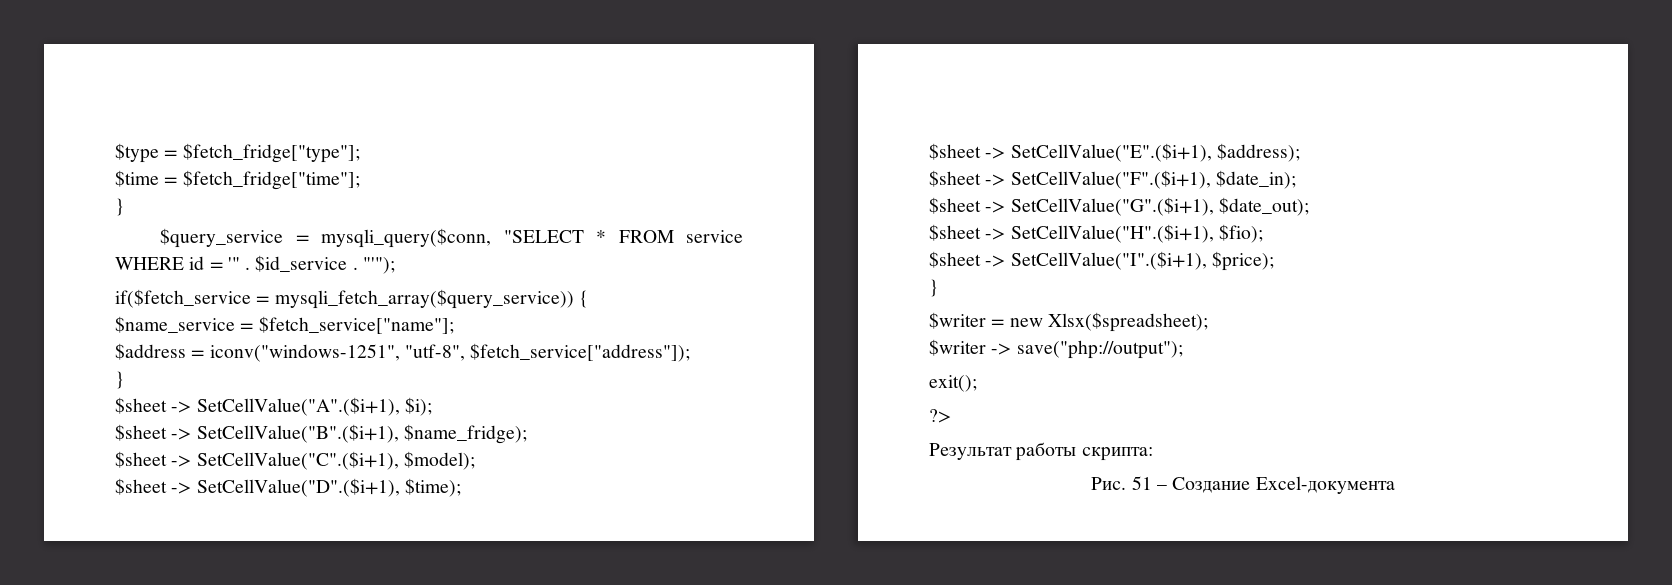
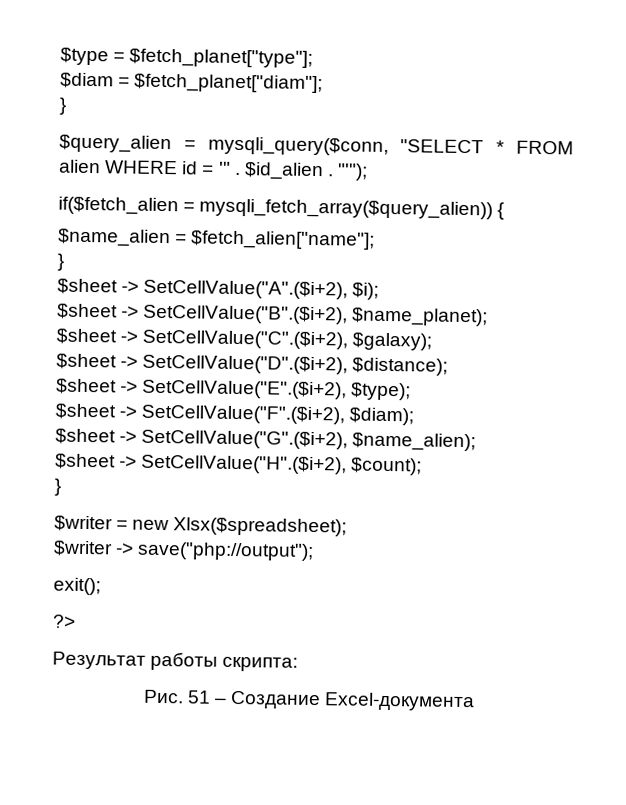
- $type = $fetch_fridge["type"];
- $time = $fetch_fridge["time"];
+ $type = $fetch_planet["type"];
+ $diam = $fetch_planet["diam"];
  }
- $query_service = mysqli_query($conn, "SELECT * FROM service WHERE id = '" .
+ $query_alien = mysqli_query($conn, "SELECT * FROM alien WHERE id = '" .
- $id_service .
+ $id_alien .
- if($fetch_service = mysqli_fetch_array($query_service)) {
- $name_service = $fetch_service["name"];
- $address = iconv("windows-1251", "utf-8", $fetch_service["address"]);
+ if($fetch_alien = mysqli_fetch_array($query_alien)) {
+ $name_alien = $fetch_alien["name"];
- $sheet -> SetCellValue("A".($i+1), $i);
+ $sheet -> SetCellValue("A".($i+2), $i);
- $sheet -> SetCellValue("B".($i+1), $name_fridge);
- $sheet -> SetCellValue("C".($i+1), $model);
- $sheet -> SetCellValue("D".($i+1), $time);
- $sheet -> SetCellValue("E".($i+1), $address);
- $sheet -> SetCellValue("F".($i+1), $date_in);
- $sheet -> SetCellValue("G".($i+1), $date_out);
- $sheet -> SetCellValue("H".($i+1), $fio);
- $sheet -> SetCellValue("I".($i+1), $price);
+ $sheet -> SetCellValue("B".($i+2), $name_planet);
+ $sheet -> SetCellValue("C".($i+2), $galaxy);
+ $sheet -> SetCellValue("D".($i+2), $distance);
+ $sheet -> SetCellValue("E".($i+2), $type);
+ $sheet -> SetCellValue("F".($i+2), $diam);
+ $sheet -> SetCellValue("G".($i+2), $name_alien);
+ $sheet -> SetCellValue("H".($i+2), $count);

